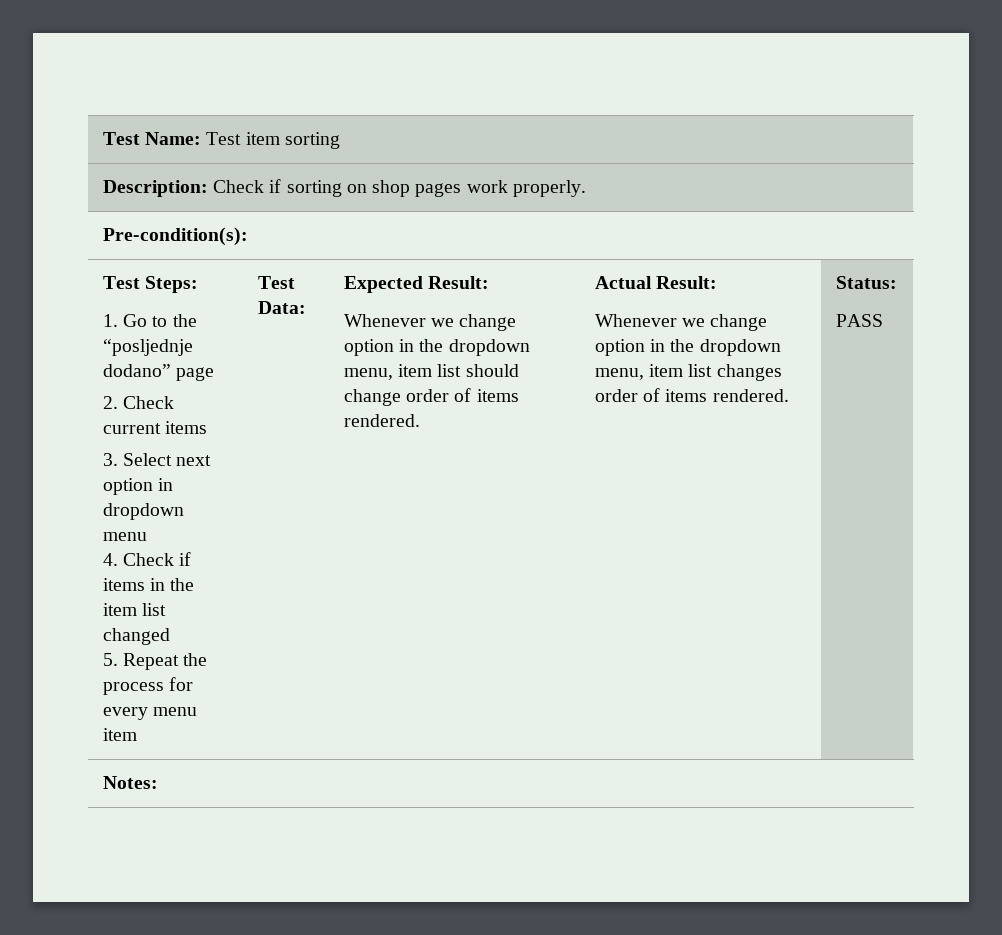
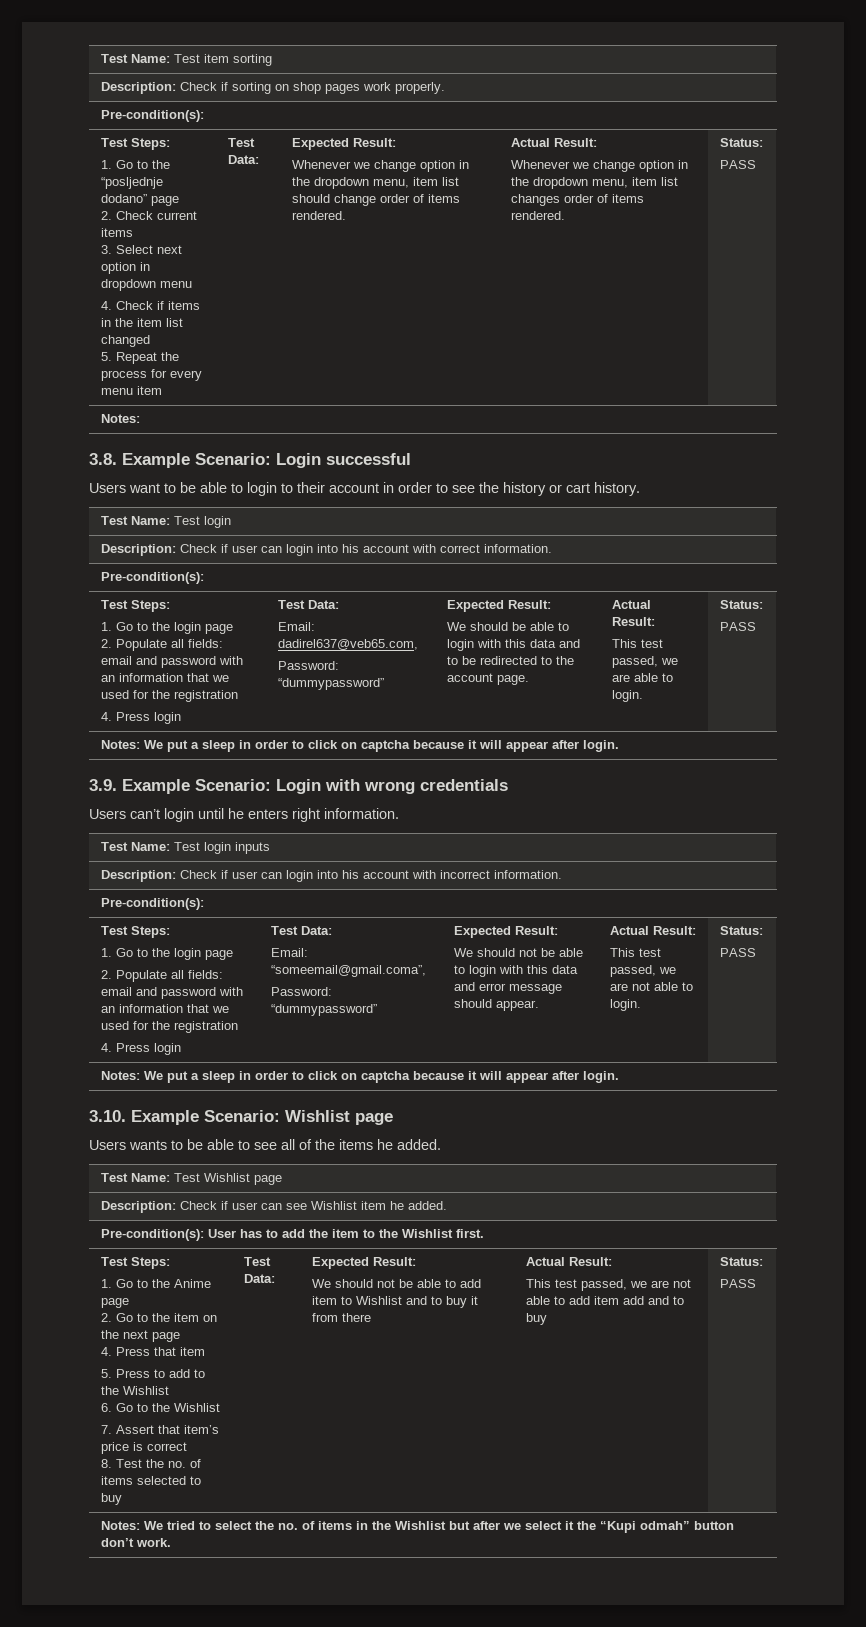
+ 3.8. Example Scenario: Login successful
+ Users want to be able to login to their account in order to see the history or cart history.
+ Test Name: Test login
+ Description: Check if user can login into his account with correct information.
+ Pre-condition(s):
+ Test Steps:
+ 1. Go to the login page
+ 2. Populate all fields: email and password with an information that we used for the registration
+ 4. Press login | Test Data:
+ Email: dadirel637@veb65.com,
+ Password: “dummypassword” | Expected Result:
+ We should be able to login with this data and to be redirected to the account page. | Actual Result:
+ This test passed, we are able to login. | Status:
+ PASS
+ Notes: We put a sleep in order to click on captcha because it will appear after login.
+ 3.9. Example Scenario: Login with wrong credentials
+ Users can’t login until he enters right information.
+ Test Name: Test login inputs
+ Description: Check if user can login into his account with incorrect information.
+ Pre-condition(s):
+ Test Steps:
+ 1. Go to the login page
+ 2. Populate all fields: email and password with an information that we used for the registration
+ 4. Press login | Test Data:
+ Email: “someemail@gmail.coma”,
+ Password: “dummypassword” | Expected Result:
+ We should not be able to login with this data and error message should appear. | Actual Result:
+ This test passed, we are not able to login. | Status:
+ PASS
+ Notes: We put a sleep in order to click on captcha because it will appear after login.
+ 3.10. Example Scenario: Wishlist page
+ Users wants to be able to see all of the items he added.
+ Test Name: Test Wishlist page
+ Description: Check if user can see Wishlist item he added.
+ Pre-condition(s): User has to add the item to the Wishlist first.
+ Test Steps:
+ 1. Go to the Anime page
+ 2. Go to the item on the next page
+ 4. Press that item
+ 5. Press to add to the Wishlist
+ 6. Go to the Wishlist
+ 7. Assert that item’s price is correct
+ 8. Test the no. of items selected to buy | Test Data: | Expected Result:
+ We should not be able to add item to Wishlist and to buy it from there | Actual Result:
+ This test passed, we are not able to add item add and to buy | Status:
+ PASS
+ Notes: We tried to select the no. of items in the Wishlist but after we select it the “Kupi odmah” button don’t work.

